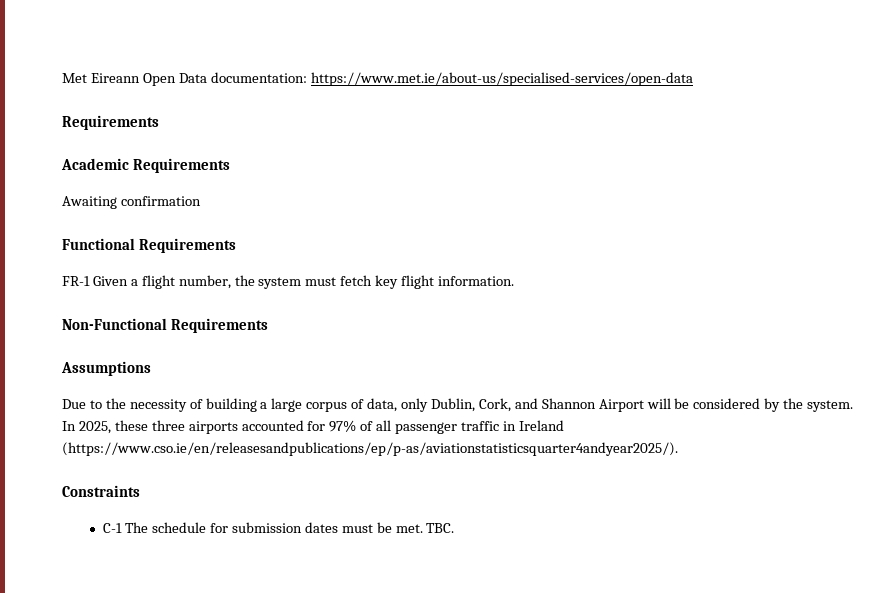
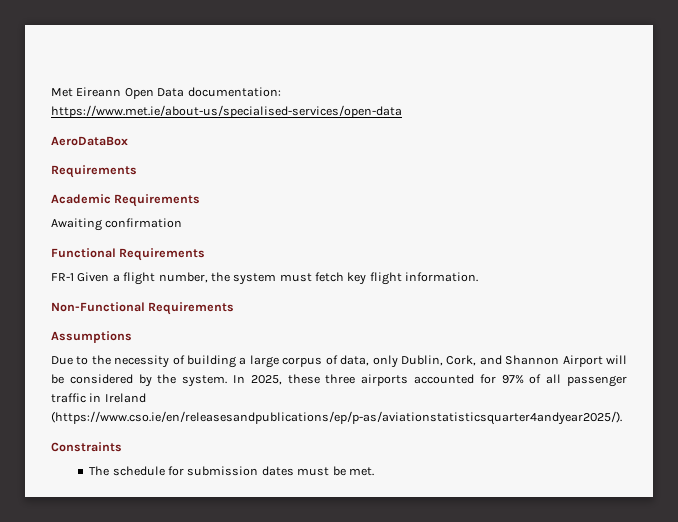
+ AeroDataBox
- C-1 The schedule for submission dates must be met. TBC.
+ The schedule for submission dates must be met.

